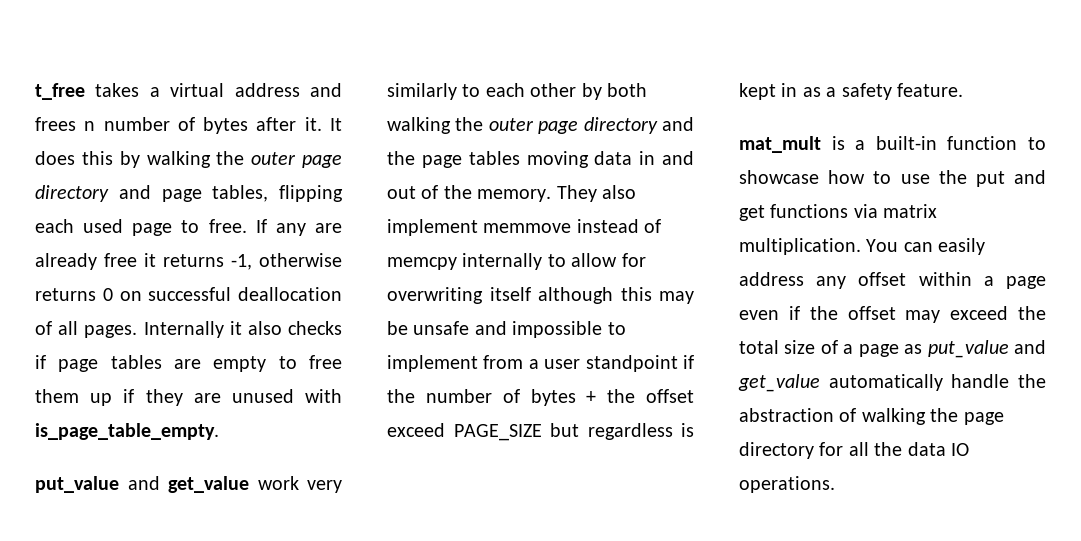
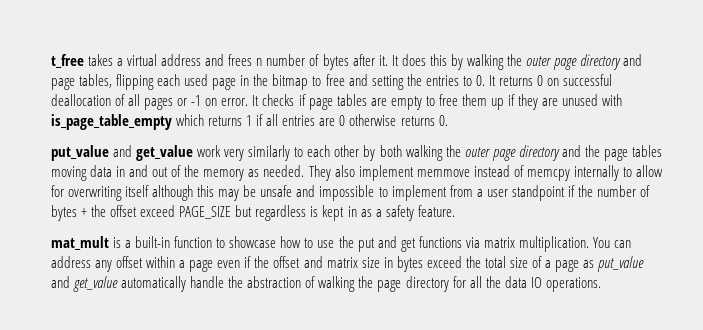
- It does this by walking the outer page directory and page tables, flipping each used page to free. If any are already free it returns -1, otherwise returns 0 on successful deallocation of all pages. Internally it also checks if page tables are empty to free them up if they are unused with is_page_table_empty.
+ It does this by walking the outer page directory and page tables, flipping each used page in the bitmap to free and setting the entries to 0. It returns 0 on successful deallocation of all pages or -1 on error. It checks if page tables are empty to free them up if they are unused with is_page_table_empty which returns 1 if all entries are 0 otherwise returns 0.
- put_value and get_value work very similarly to each other by both walking the outer page directory and the page tables moving data in and out of the memory.
+ put_value and get_value work very similarly to each other by both walking the outer page directory and the page tables moving data in and out of the memory as needed.
- You can easily address any offset within a page even if the offset may exceed the total size of a page as put_value and get_value automatically handle the abstraction of walking the page directory for all the data IO operations.
+ You can address any offset within a page even if the offset and matrix size in bytes exceed the total size of a page as put_value and get_value automatically handle the abstraction of walking the page directory for all the data IO operations.

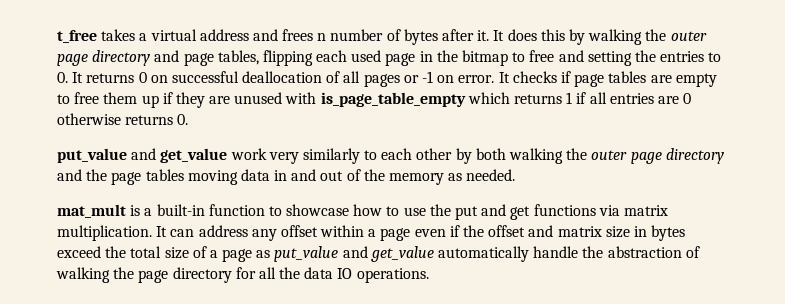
- They also implement memmove instead of memcpy internally to allow for overwriting itself although this may be unsafe and impossible to implement from a user standpoint if the number of bytes + the offset exceed PAGE_SIZE but regardless is kept in as a safety feature.
- You can address any offset within a page even if the offset and matrix size in bytes exceed the total size of a page as put_value and get_value automatically handle the abstraction of walking the page directory for all the data IO operations.
+ It can address any offset within a page even if the offset and matrix size in bytes exceed the total size of a page as put_value and get_value automatically handle the abstraction of walking the page directory for all the data IO operations.

